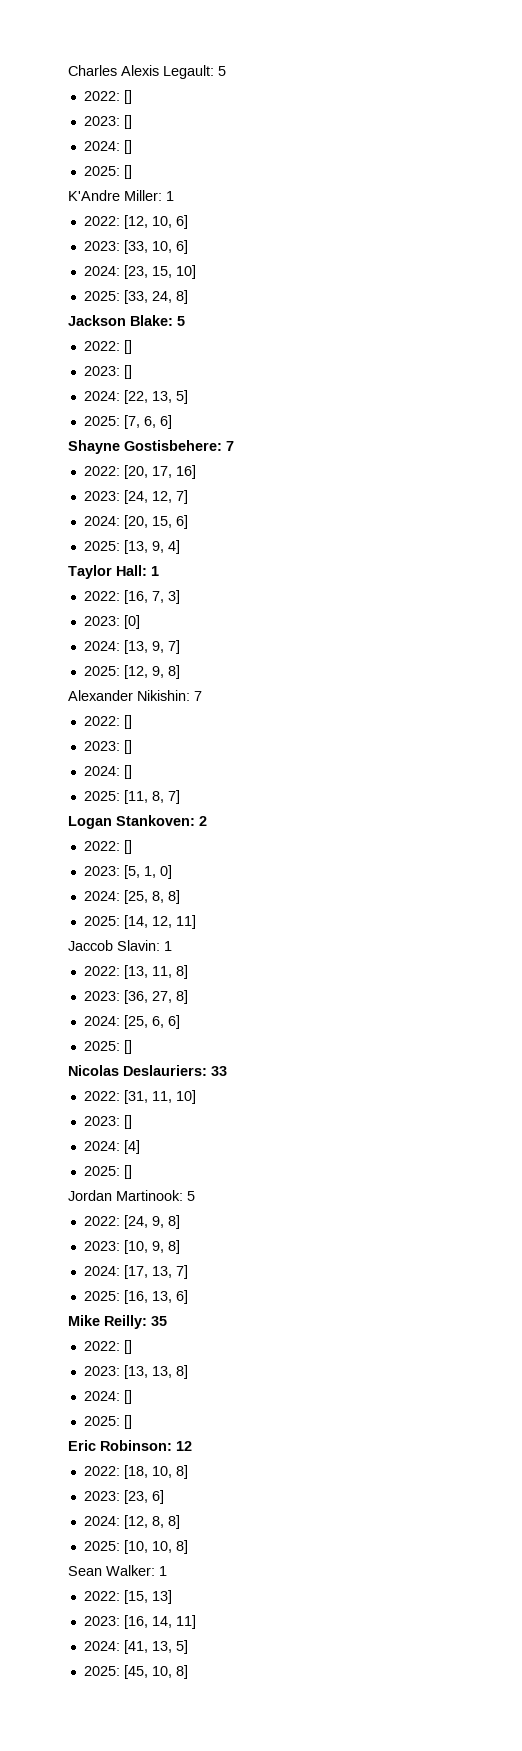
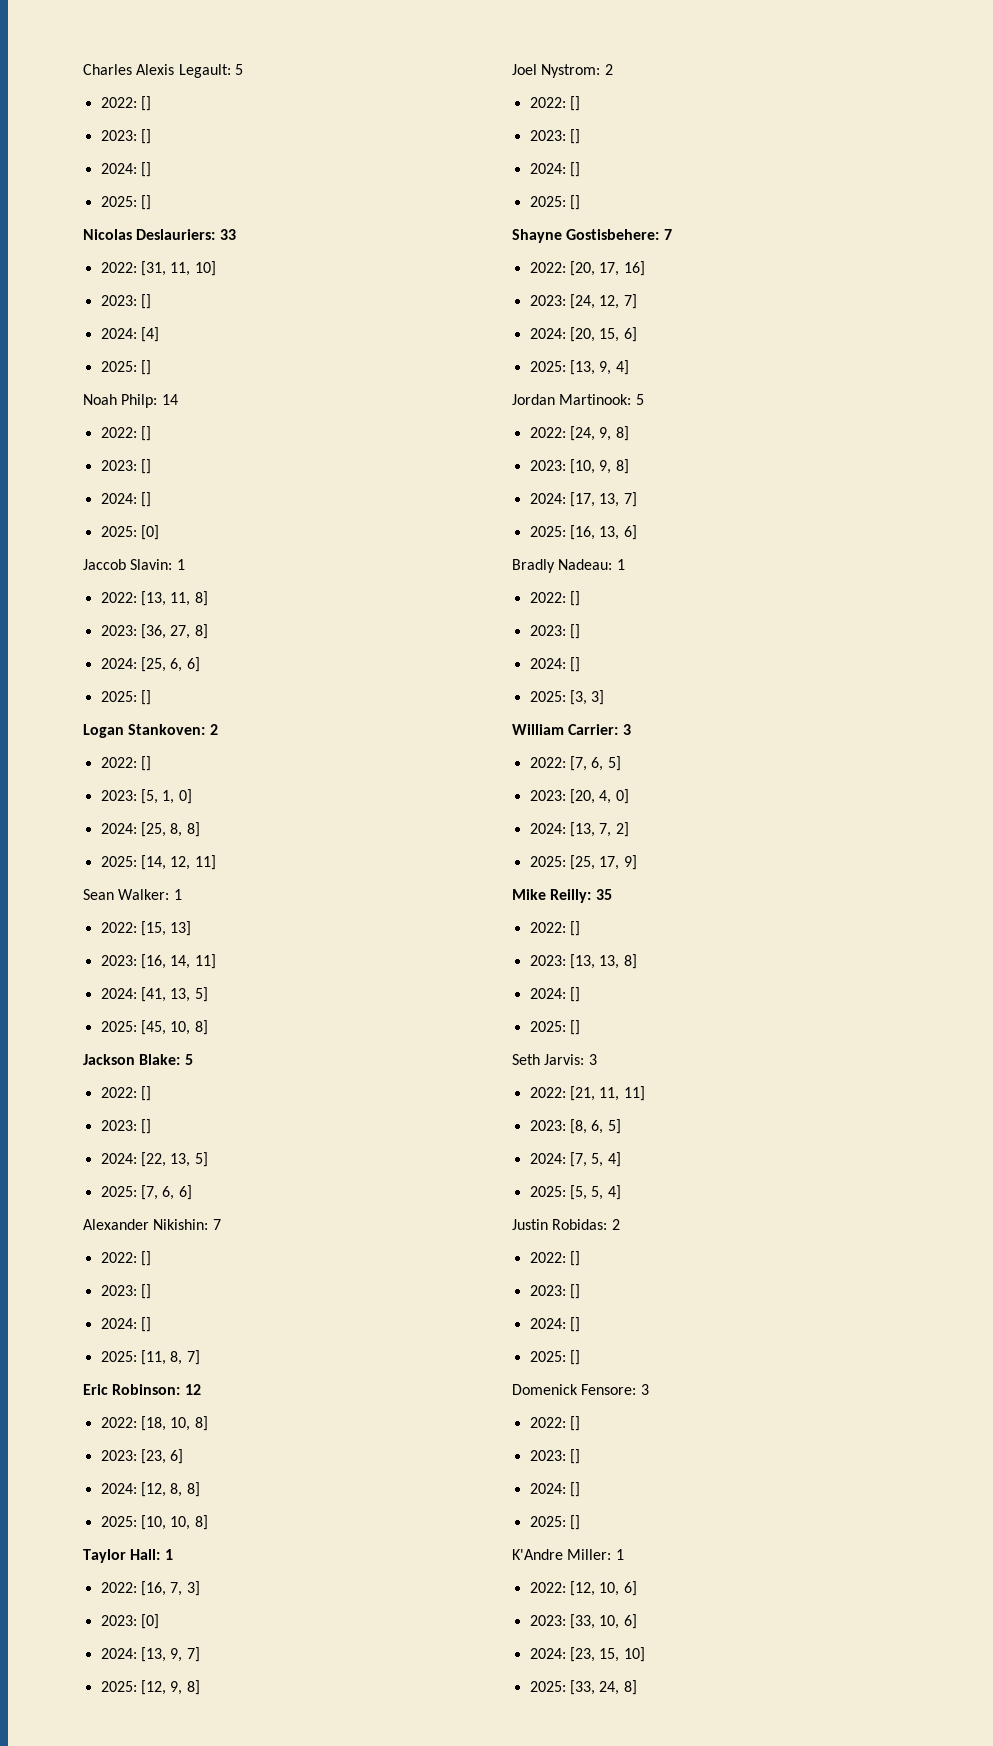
+ Nicolas Deslauriers: 33
+ 2022: [31, 11, 10]
+ 2023: []
+ 2024: [4]
+ 2025: []
+ Noah Philp: 14
+ 2022: []
+ 2023: []
+ 2024: []
+ 2025: [0]
+ Jaccob Slavin: 1
+ 2022: [13, 11, 8]
+ 2023: [36, 27, 8]
+ 2024: [25, 6, 6]
+ 2025: []
+ Logan Stankoven: 2
+ 2022: []
+ 2023: [5, 1, 0]
+ 2024: [25, 8, 8]
+ 2025: [14, 12, 11]
+ Sean Walker: 1
+ 2022: [15, 13]
+ 2023: [16, 14, 11]
+ 2024: [41, 13, 5]
+ 2025: [45, 10, 8]
+ Jackson Blake: 5
+ 2022: []
+ 2023: []
+ 2024: [22, 13, 5]
+ 2025: [7, 6, 6]
+ Alexander Nikishin: 7
+ 2022: []
+ 2023: []
+ 2024: []
+ 2025: [11, 8, 7]
+ Eric Robinson: 12
+ 2022: [18, 10, 8]
+ 2023: [23, 6]
+ 2024: [12, 8, 8]
+ 2025: [10, 10, 8]
+ Taylor Hall: 1
+ 2022: [16, 7, 3]
+ 2023: [0]
+ 2024: [13, 9, 7]
+ 2025: [12, 9, 8]
+ Joel Nystrom: 2
+ 2022: []
+ 2023: []
+ 2024: []
+ 2025: []
+ Shayne Gostisbehere: 7
+ 2022: [20, 17, 16]
+ 2023: [24, 12, 7]
+ 2024: [20, 15, 6]
+ 2025: [13, 9, 4]
+ Jordan Martinook: 5
+ 2022: [24, 9, 8]
+ 2023: [10, 9, 8]
+ 2024: [17, 13, 7]
+ 2025: [16, 13, 6]
+ Bradly Nadeau: 1
+ 2022: []
+ 2023: []
+ 2024: []
+ 2025: [3, 3]
+ William Carrier: 3
+ 2022: [7, 6, 5]
+ 2023: [20, 4, 0]
+ 2024: [13, 7, 2]
+ 2025: [25, 17, 9]
+ Mike Reilly: 35
+ 2022: []
+ 2023: [13, 13, 8]
+ 2024: []
+ 2025: []
+ Seth Jarvis: 3
+ 2022: [21, 11, 11]
+ 2023: [8, 6, 5]
+ 2024: [7, 5, 4]
+ 2025: [5, 5, 4]
+ Justin Robidas: 2
+ 2022: []
+ 2023: []
+ 2024: []
+ 2025: []
+ Domenick Fensore: 3
+ 2022: []
+ 2023: []
+ 2024: []
+ 2025: []
- Jackson Blake: 5
- 2022: []
- 2023: []
- 2024: [22, 13, 5]
- 2025: [7, 6, 6]
- Shayne Gostisbehere: 7
- 2022: [20, 17, 16]
- 2023: [24, 12, 7]
- 2024: [20, 15, 6]
- 2025: [13, 9, 4]
- Taylor Hall: 1
- 2022: [16, 7, 3]
- 2023: [0]
- 2024: [13, 9, 7]
- 2025: [12, 9, 8]
- Alexander Nikishin: 7
- 2022: []
- 2023: []
- 2024: []
- 2025: [11, 8, 7]
- Logan Stankoven: 2
- 2022: []
- 2023: [5, 1, 0]
- 2024: [25, 8, 8]
- 2025: [14, 12, 11]
- Jaccob Slavin: 1
- 2022: [13, 11, 8]
- 2023: [36, 27, 8]
- 2024: [25, 6, 6]
- 2025: []
- Nicolas Deslauriers: 33
- 2022: [31, 11, 10]
- 2023: []
- 2024: [4]
- 2025: []
- Jordan Martinook: 5
- 2022: [24, 9, 8]
- 2023: [10, 9, 8]
- 2024: [17, 13, 7]
- 2025: [16, 13, 6]
- Mike Reilly: 35
- 2022: []
- 2023: [13, 13, 8]
- 2024: []
- 2025: []
- Eric Robinson: 12
- 2022: [18, 10, 8]
- 2023: [23, 6]
- 2024: [12, 8, 8]
- 2025: [10, 10, 8]
- Sean Walker: 1
- 2022: [15, 13]
- 2023: [16, 14, 11]
- 2024: [41, 13, 5]
- 2025: [45, 10, 8]

